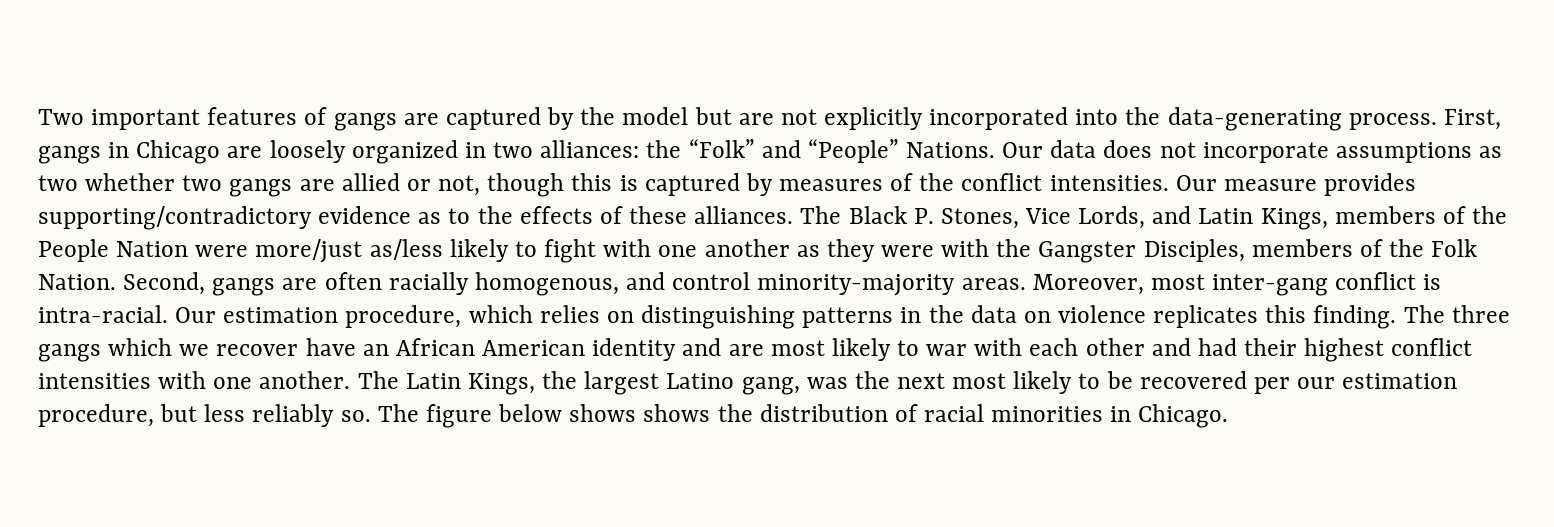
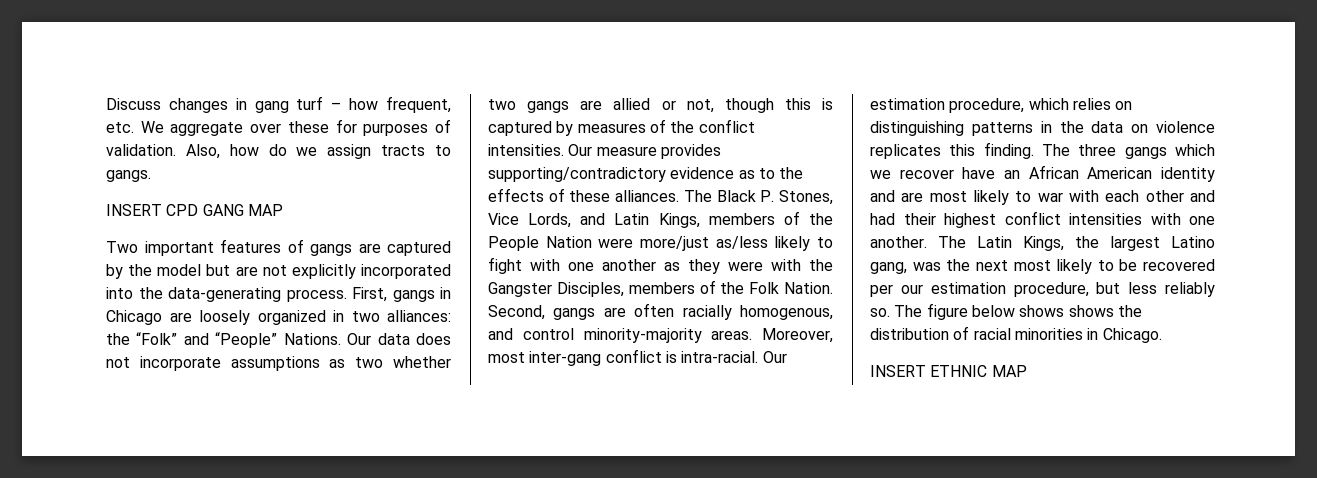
+ Discuss changes in gang turf – how frequent, etc. We aggregate over these for purposes of validation. Also, how do we assign tracts to gangs.
+ INSERT CPD GANG MAP
+ INSERT ETHNIC MAP

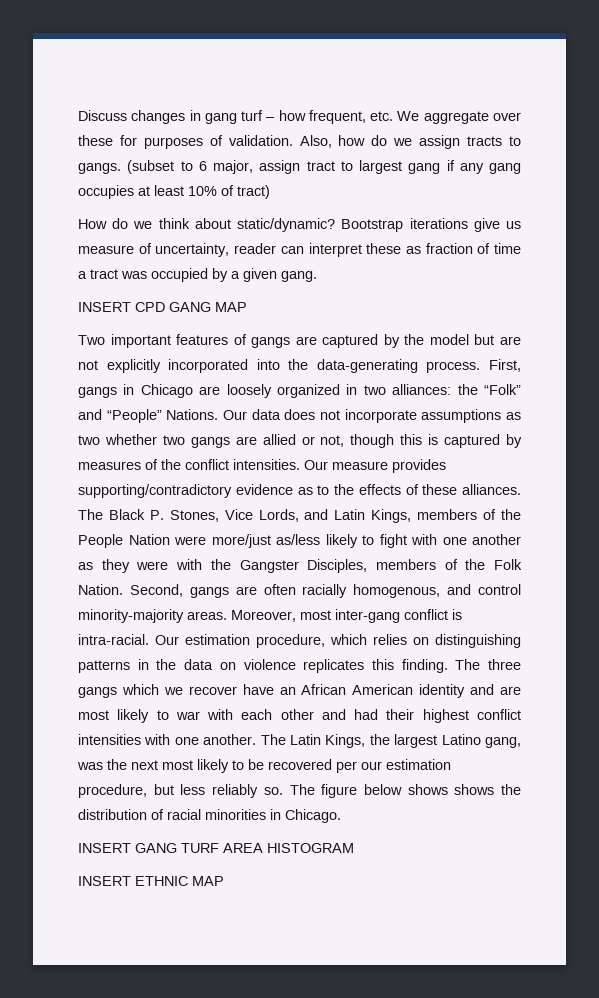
+ (subset to 6 major, assign tract to largest gang if any gang occupies at least 10% of tract)
+ How do we think about static/dynamic? Bootstrap iterations give us measure of uncertainty, reader can interpret these as fraction of time a tract was occupied by a given gang.
+ INSERT GANG TURF AREA HISTOGRAM

